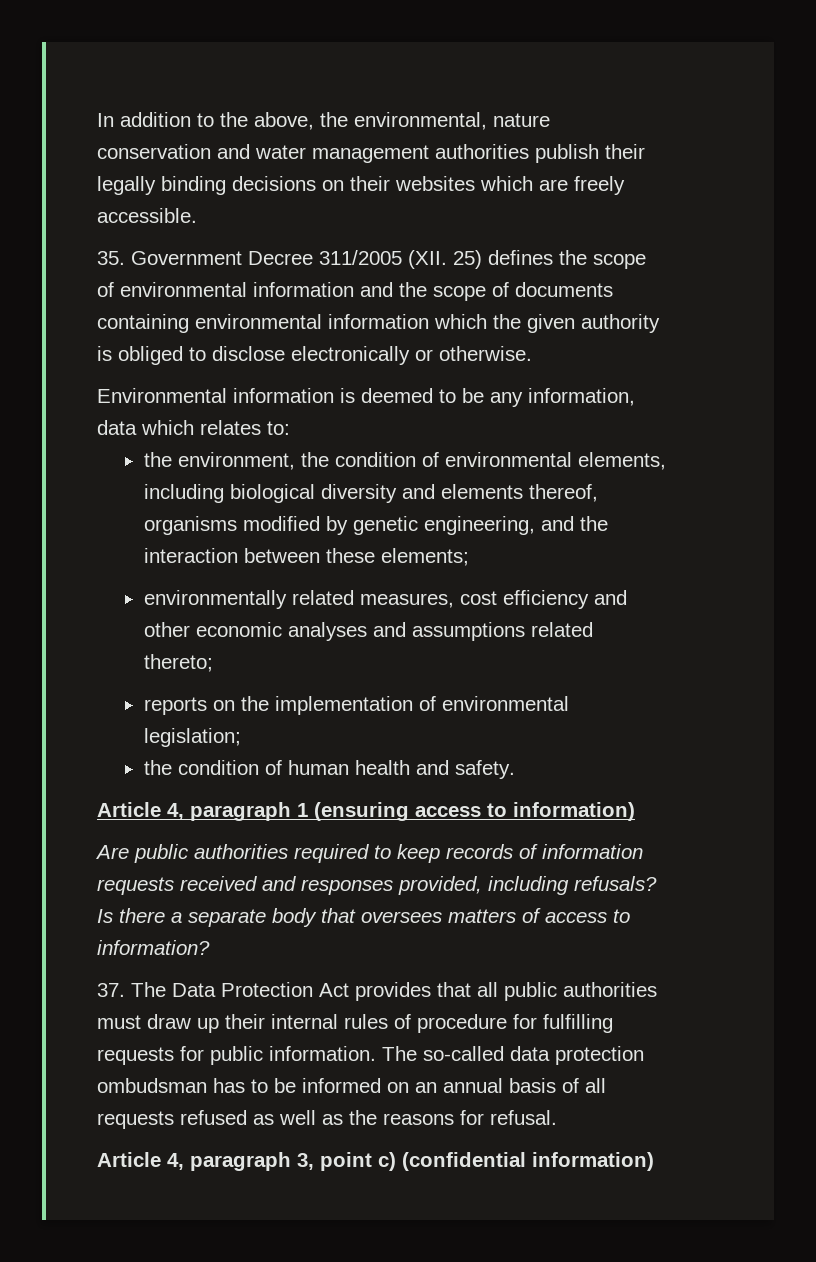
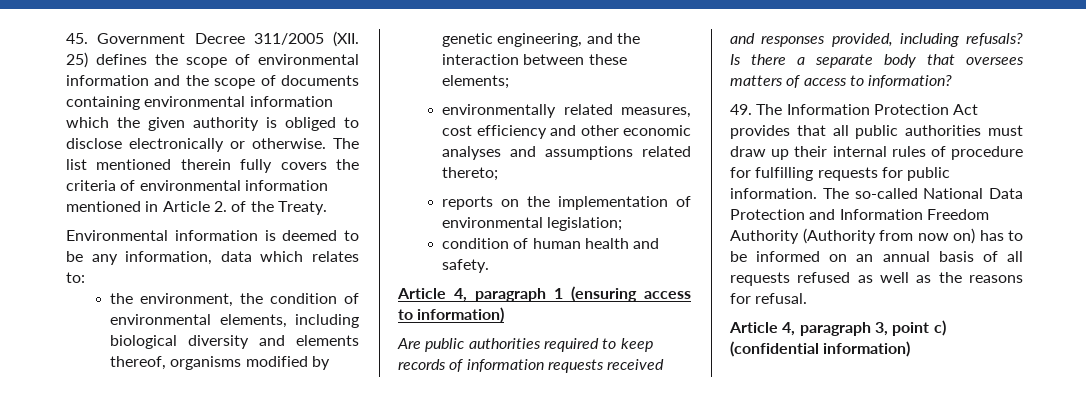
- In addition to the above, the environmental, nature conservation and water management authorities publish their legally binding decisions on their websites which are freely accessible.
- 35. Government Decree 311/2005 (XII. 25) defines the scope of environmental information and the scope of documents containing environmental information which the given authority is obliged to disclose electronically or otherwise.
+ 45. Government Decree 311/2005 (XII. 25) defines the scope of environmental information and the scope of documents containing environmental information which the given authority is obliged to disclose electronically or otherwise. The list mentioned therein fully covers the criteria of environmental information mentioned in Article 2. of the Treaty.
- the condition of human health and safety.
+ condition of human health and safety.
- 37. The Data Protection Act provides that all public authorities must draw up their internal rules of procedure for fulfilling requests for public information.
+ 49. The Information Protection Act provides that all public authorities must draw up their internal rules of procedure for fulfilling requests for public information.
- The so-called data protection ombudsman has to be informed on an annual basis of all requests refused as well as the reasons for refusal.
+ The so-called National Data Protection and Information Freedom Authority (Authority from now on) has to be informed on an annual basis of all requests refused as well as the reasons for refusal.

